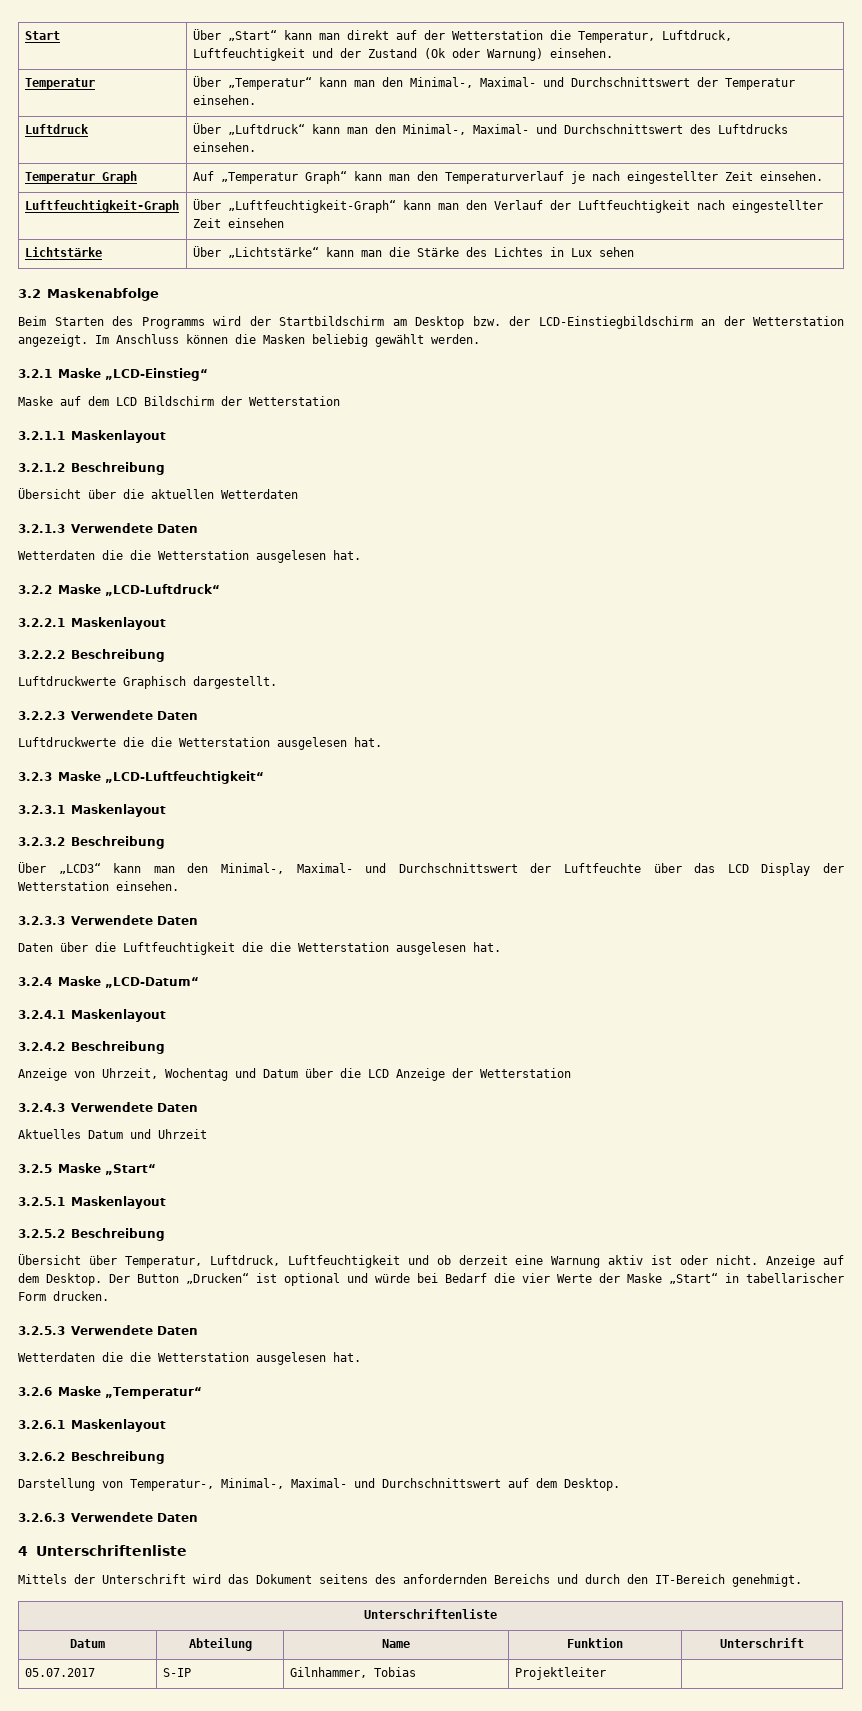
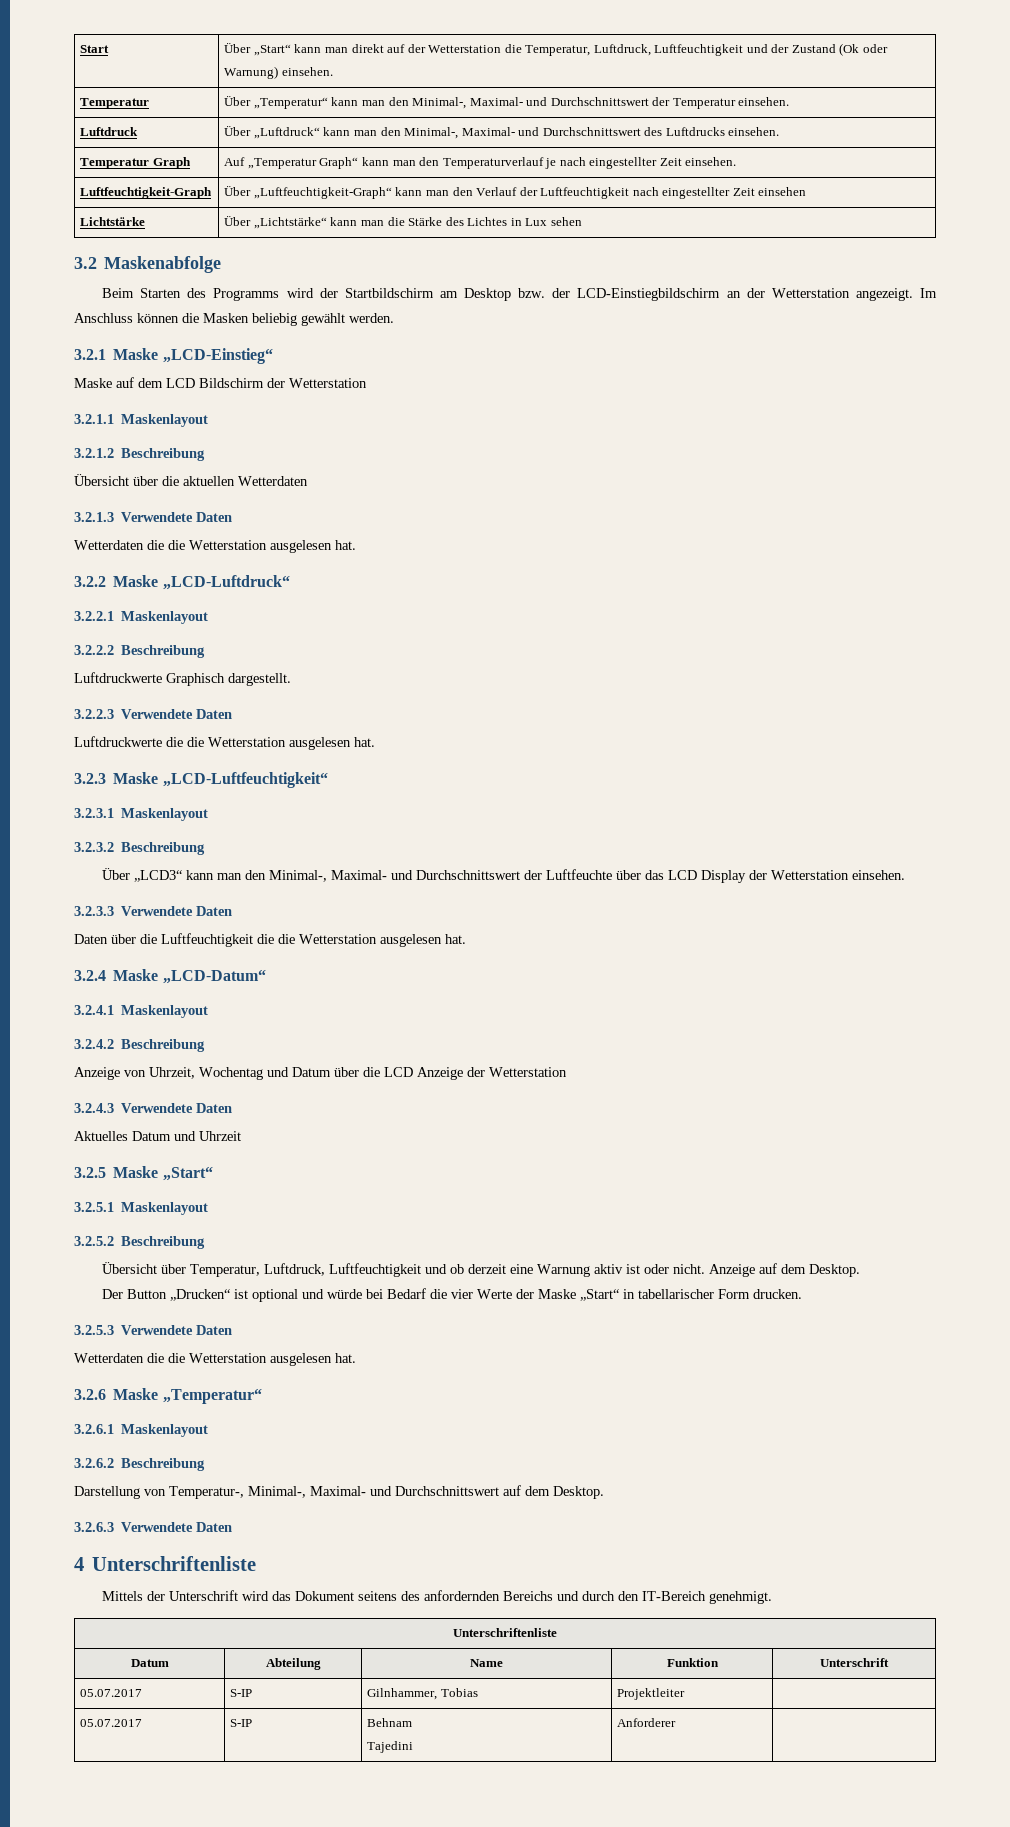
- Anzeige auf dem Desktop. Der Button „Drucken“ ist optional und würde bei Bedarf die vier Werte der Maske „Start“ in tabellarischer Form drucken.
+ Anzeige auf dem Desktop.
+ Der Button „Drucken“ ist optional und würde bei Bedarf die vier Werte der Maske „Start“ in tabellarischer Form drucken.
+ 05.07.2017 | S-IP | Behnam
+ Tajedini | Anforderer |

